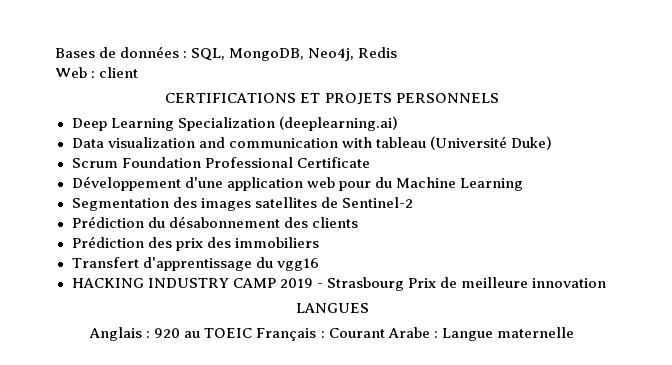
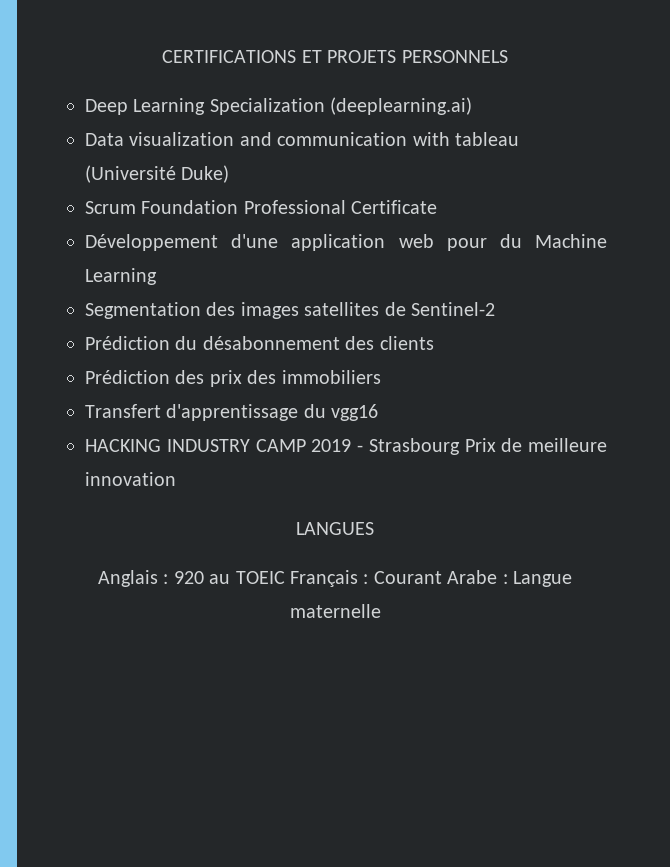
- Bases de données : SQL, MongoDB, Neo4j, Redis
- Web : client

